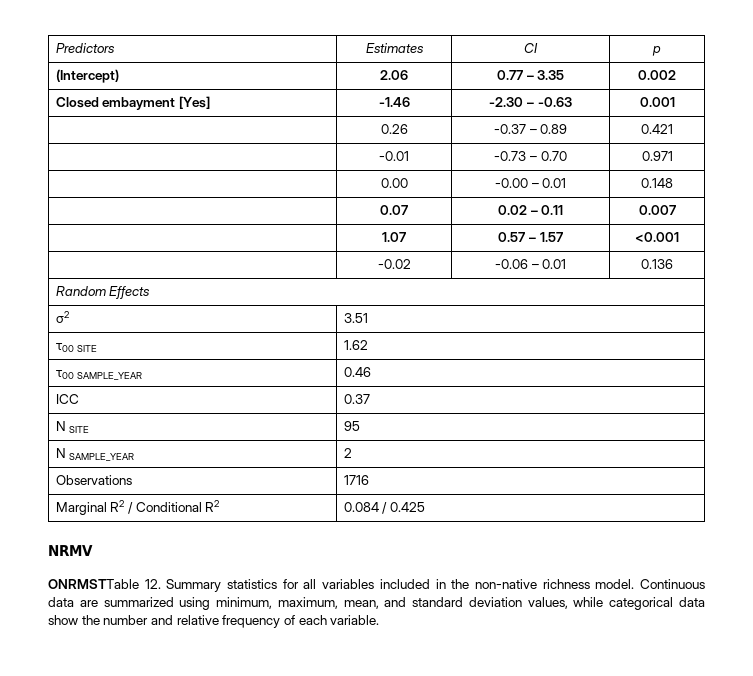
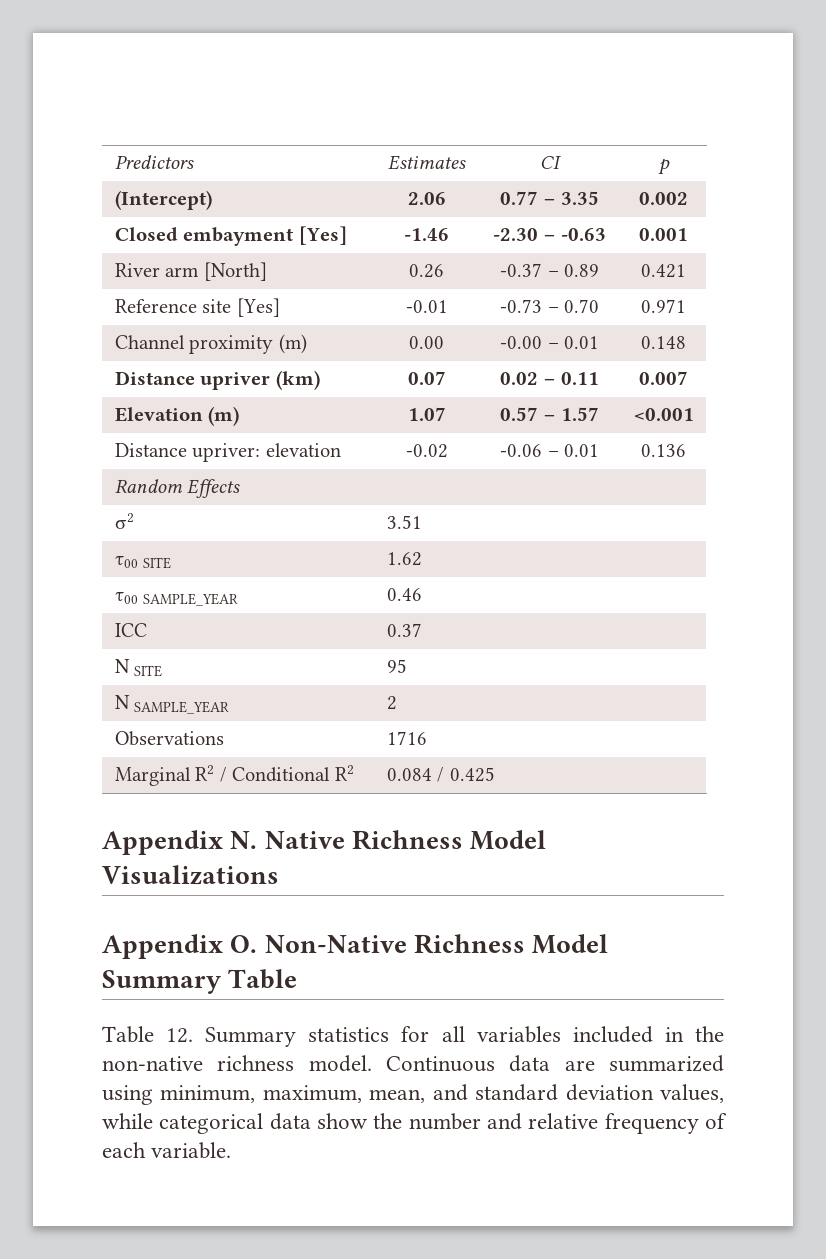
- | 0.26 | -0.37 – 0.89 | 0.421
+ River arm [North] | 0.26 | -0.37 – 0.89 | 0.421
- | -0.01 | -0.73 – 0.70 | 0.971
+ Reference site [Yes] | -0.01 | -0.73 – 0.70 | 0.971
- | 0.00 | -0.00 – 0.01 | 0.148
+ Channel proximity (m) | 0.00 | -0.00 – 0.01 | 0.148
- | 0.07 | 0.02 – 0.11 | 0.007
+ Distance upriver (km) | 0.07 | 0.02 – 0.11 | 0.007
- | 1.07 | 0.57 – 1.57 | <0.001
+ Elevation (m) | 1.07 | 0.57 – 1.57 | <0.001
- | -0.02 | -0.06 – 0.01 | 0.136
+ Distance upriver: elevation | -0.02 | -0.06 – 0.01 | 0.136
- NRMV
- ONRMSTTable 12. Summary statistics for all variables included in the non-native richness model.
+ Appendix N. Native Richness Model Visualizations
+ Appendix O. Non-Native Richness Model Summary Table
+ Table 12. Summary statistics for all variables included in the non-native richness model.

